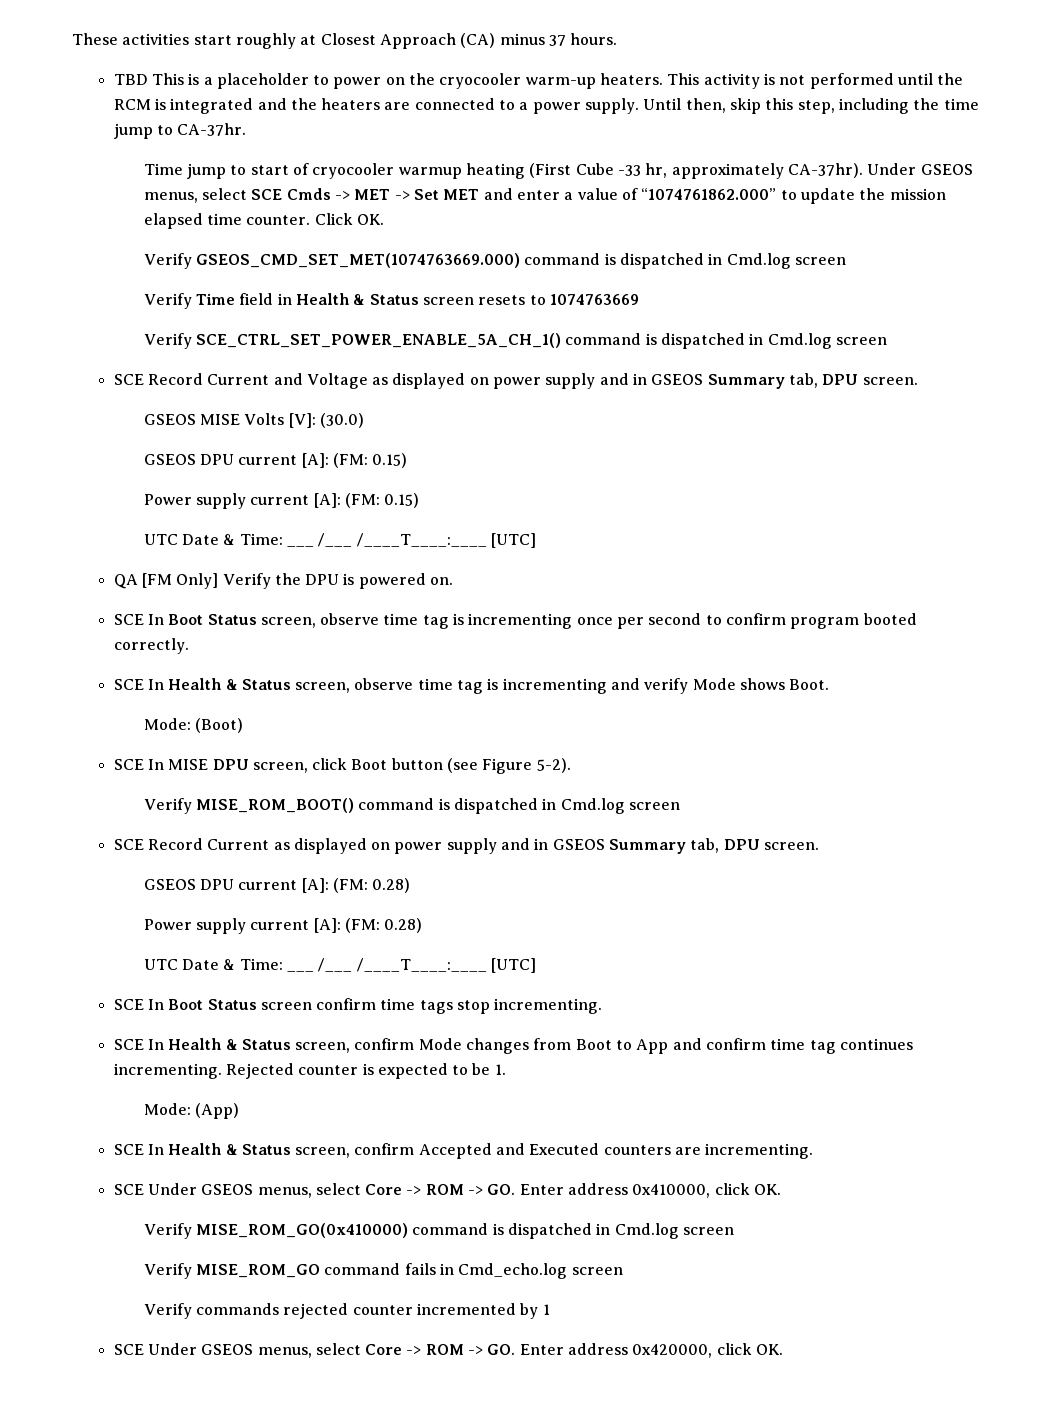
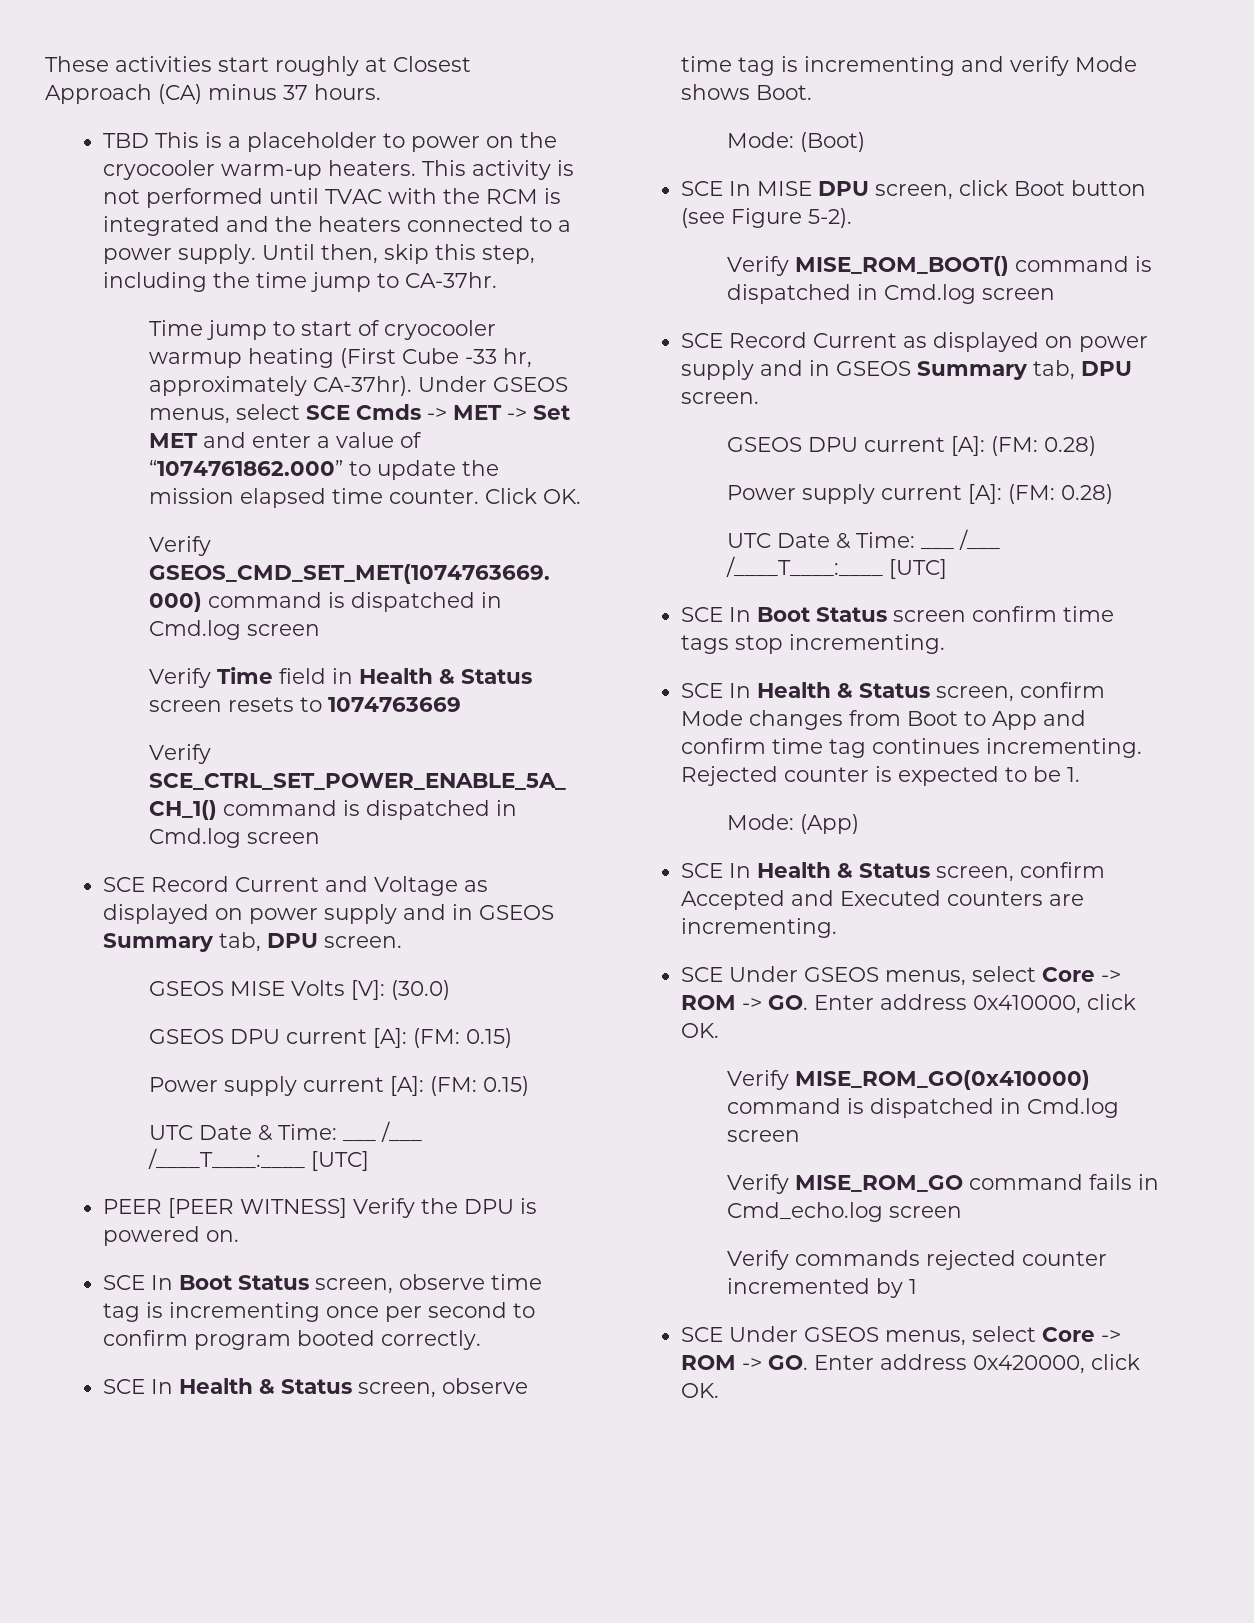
- This activity is not performed until the RCM is integrated and the heaters are connected to a power supply.
+ This activity is not performed until TVAC with the RCM is integrated and the heaters connected to a power supply.
- QA [FM Only] Verify the DPU is powered on.
+ PEER [PEER WITNESS] Verify the DPU is powered on.

